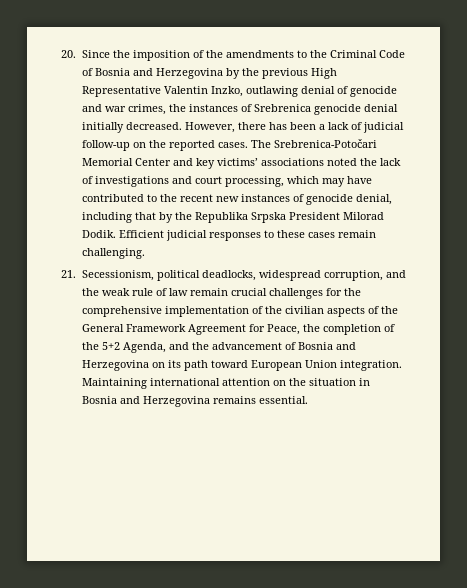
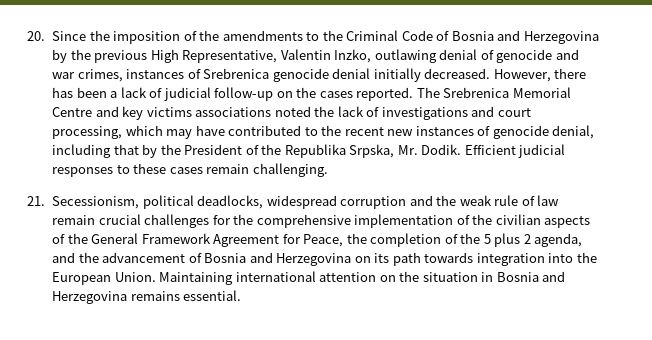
- 20. Since the imposition of the amendments to the Criminal Code of Bosnia and Herzegovina by the previous High Representative Valentin Inzko, outlawing denial of genocide and war crimes, the instances of Srebrenica genocide denial initially decreased.
+ 20. Since the imposition of the amendments to the Criminal Code of Bosnia and Herzegovina by the previous High Representative, Valentin Inzko, outlawing denial of genocide and war crimes, instances of Srebrenica genocide denial initially decreased.
- However, there has been a lack of judicial follow-up on the reported cases. The Srebrenica-Potočari Memorial Center and key victims’ associations noted the lack of investigations and court processing, which may have contributed to the recent new instances of genocide denial, including that by the Republika Srpska President Milorad Dodik.
+ However, there has been a lack of judicial follow-up on the cases reported. The Srebrenica Memorial Centre and key victims associations noted the lack of investigations and court processing, which may have contributed to the recent new instances of genocide denial, including that by the President of the Republika Srpska, Mr. Dodik.
- 21. Secessionism, political deadlocks, widespread corruption, and the weak rule of law remain crucial challenges for the comprehensive implementation of the civilian aspects of the General Framework Agreement for Peace, the completion of the 5+2 Agenda, and the advancement of Bosnia and Herzegovina on its path toward European Union integration.
+ 21. Secessionism, political deadlocks, widespread corruption and the weak rule of law remain crucial challenges for the comprehensive implementation of the civilian aspects of the General Framework Agreement for Peace, the completion of the 5 plus 2 agenda, and the advancement of Bosnia and Herzegovina on its path towards integration into the European Union.

